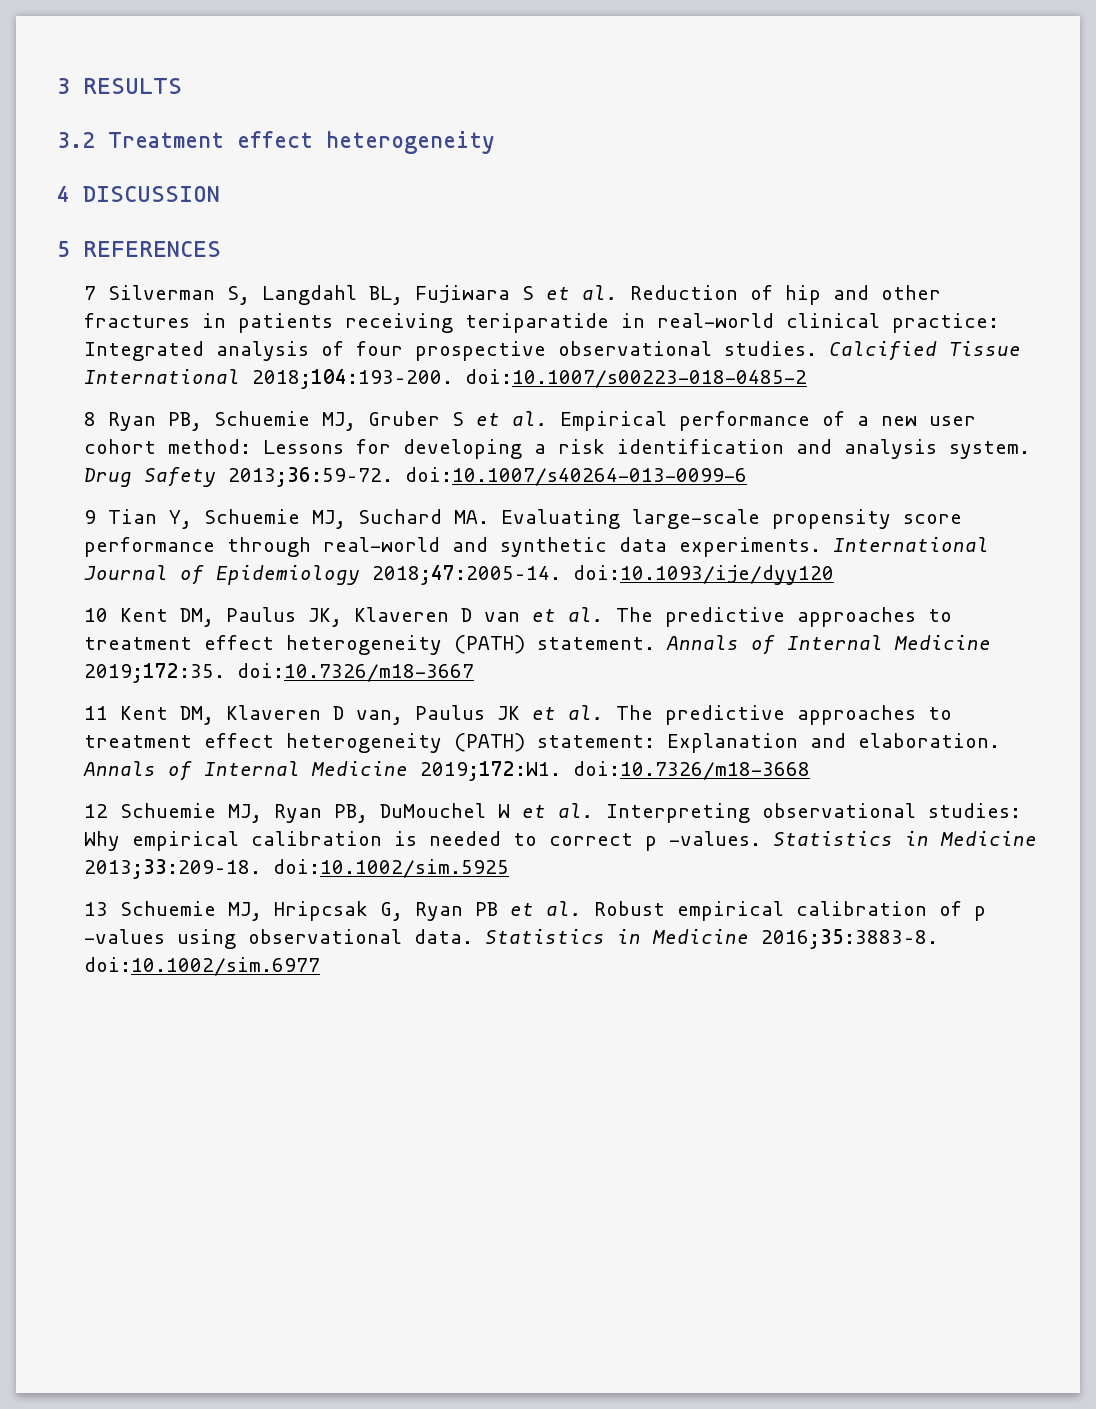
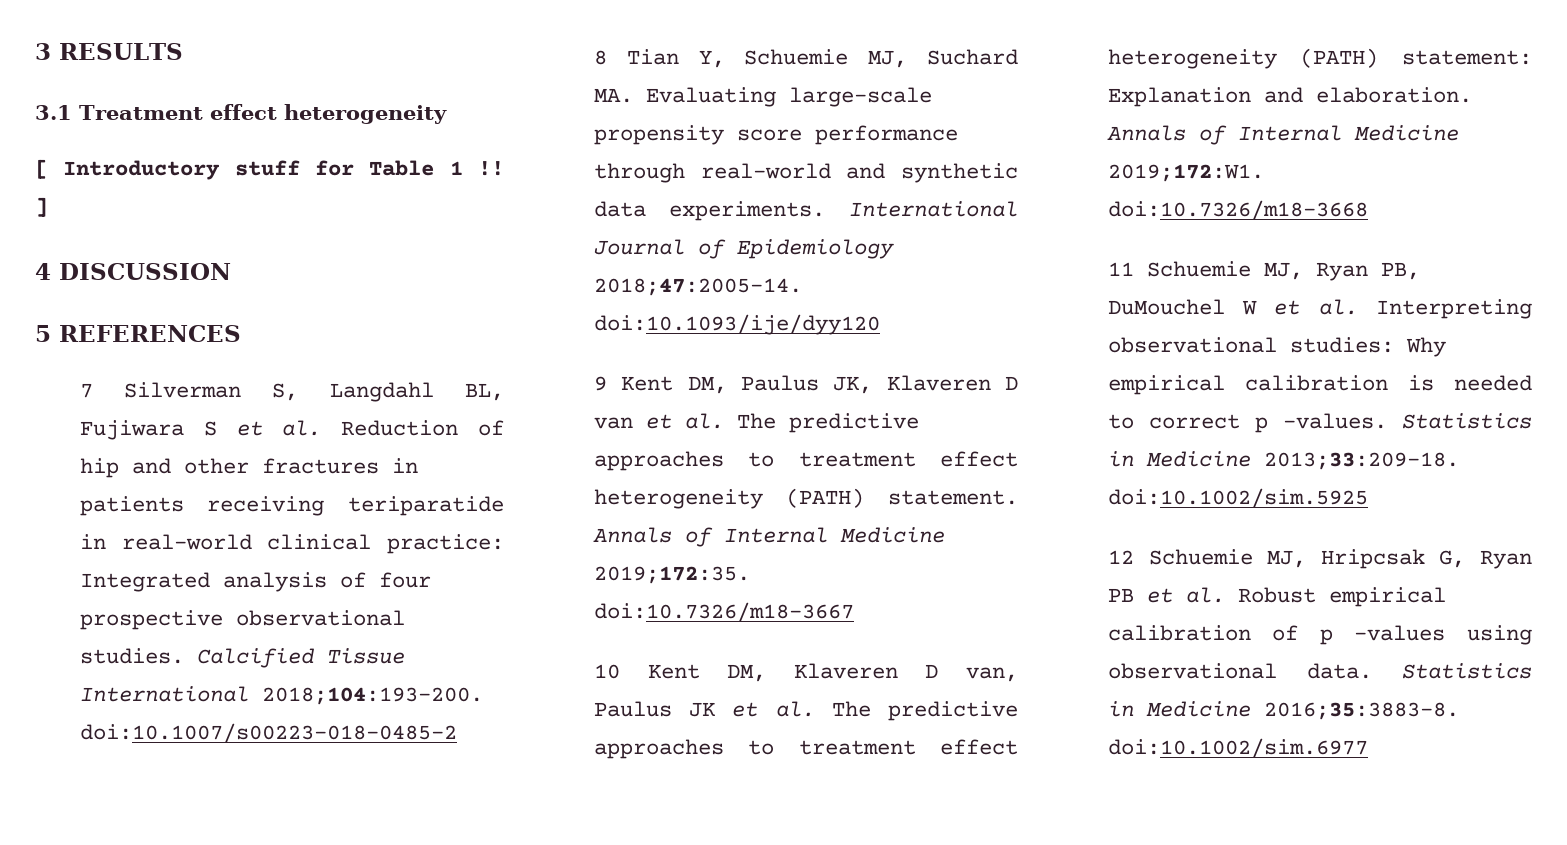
- 3.2 Treatment effect heterogeneity
+ 3.1 Treatment effect heterogeneity
+ [ Introductory stuff for Table 1 !! ]
- 8 Ryan PB, Schuemie MJ, Gruber S et al. Empirical performance of a new user cohort method: Lessons for developing a risk identification and analysis system. Drug Safety 2013;36:59–72. doi:10.1007/s40264-013-0099-6
- 9 Tian Y, Schuemie MJ, Suchard MA. Evaluating large-scale propensity score performance through real-world and synthetic data experiments.
+ 8 Tian Y, Schuemie MJ, Suchard MA. Evaluating large-scale propensity score performance through real-world and synthetic data experiments.
- 10 Kent DM, Paulus JK, Klaveren D van et al. The predictive approaches to treatment effect heterogeneity (PATH) statement.
+ 9 Kent DM, Paulus JK, Klaveren D van et al. The predictive approaches to treatment effect heterogeneity (PATH) statement.
- 11 Kent DM, Klaveren D van, Paulus JK et al. The predictive approaches to treatment effect heterogeneity (PATH) statement: Explanation and elaboration.
+ 10 Kent DM, Klaveren D van, Paulus JK et al. The predictive approaches to treatment effect heterogeneity (PATH) statement: Explanation and elaboration.
- 12 Schuemie MJ, Ryan PB, DuMouchel W et al. Interpreting observational studies: Why empirical calibration is needed to correct p -values.
+ 11 Schuemie MJ, Ryan PB, DuMouchel W et al. Interpreting observational studies: Why empirical calibration is needed to correct p -values.
- 13 Schuemie MJ, Hripcsak G, Ryan PB et al. Robust empirical calibration of p -values using observational data.
+ 12 Schuemie MJ, Hripcsak G, Ryan PB et al. Robust empirical calibration of p -values using observational data.

